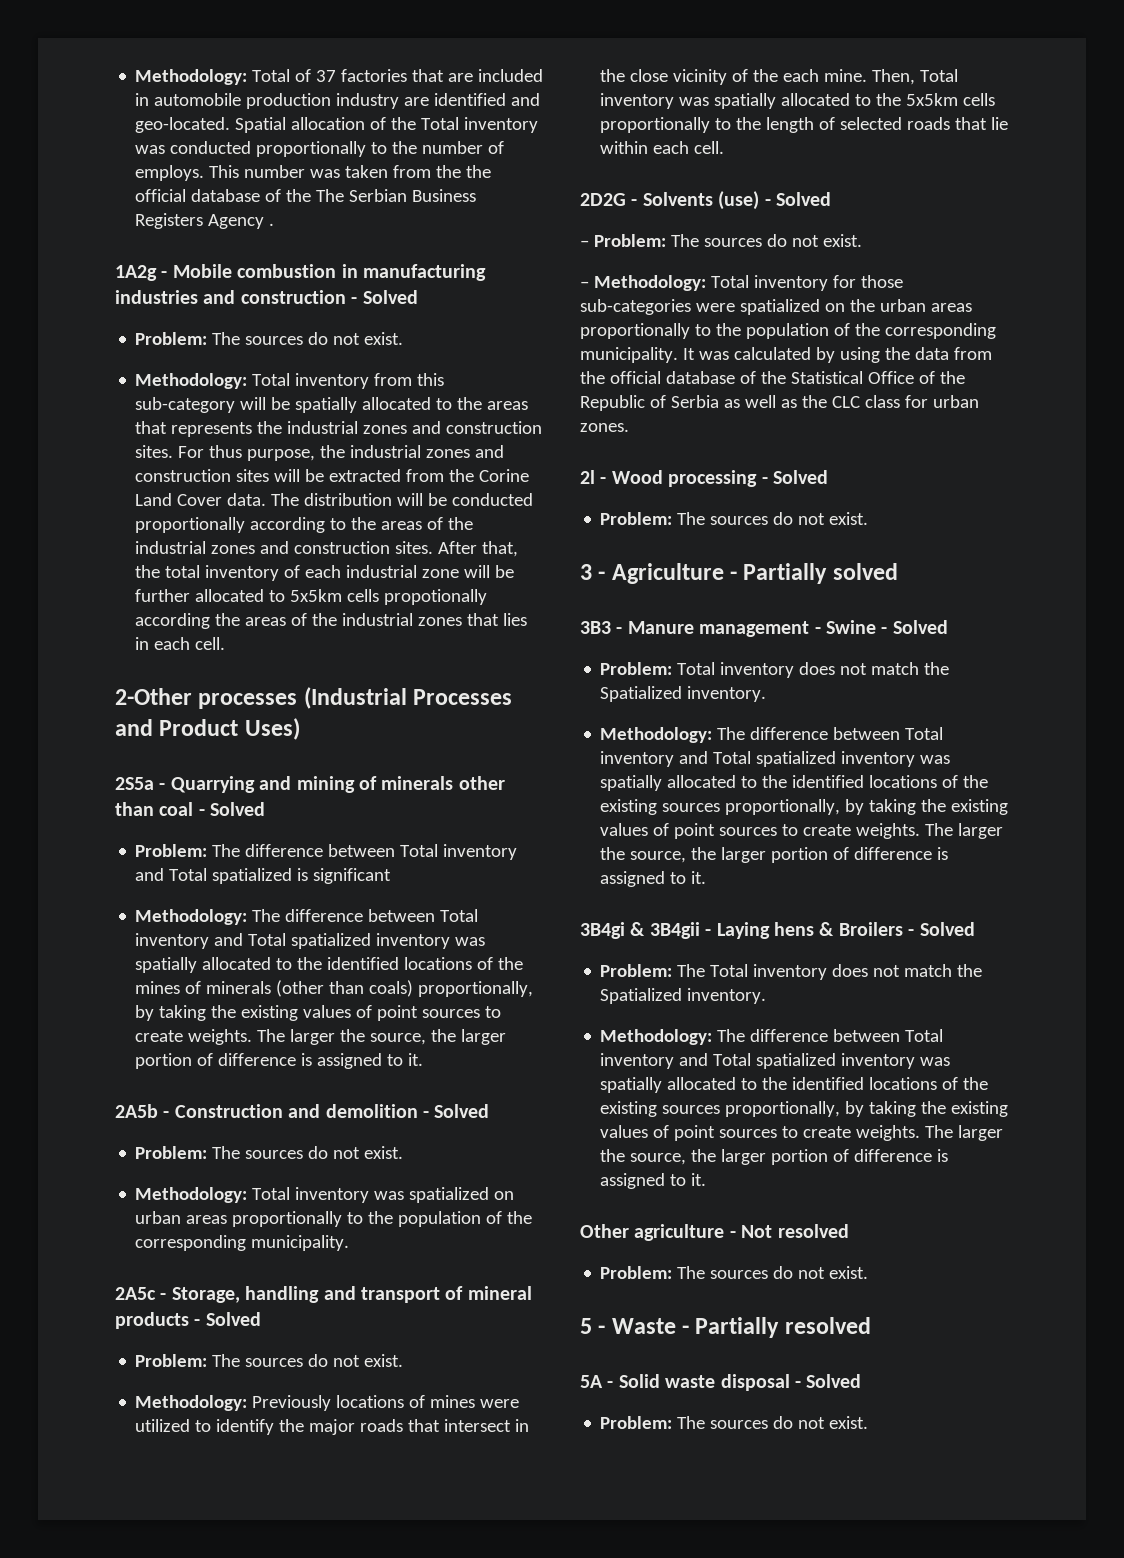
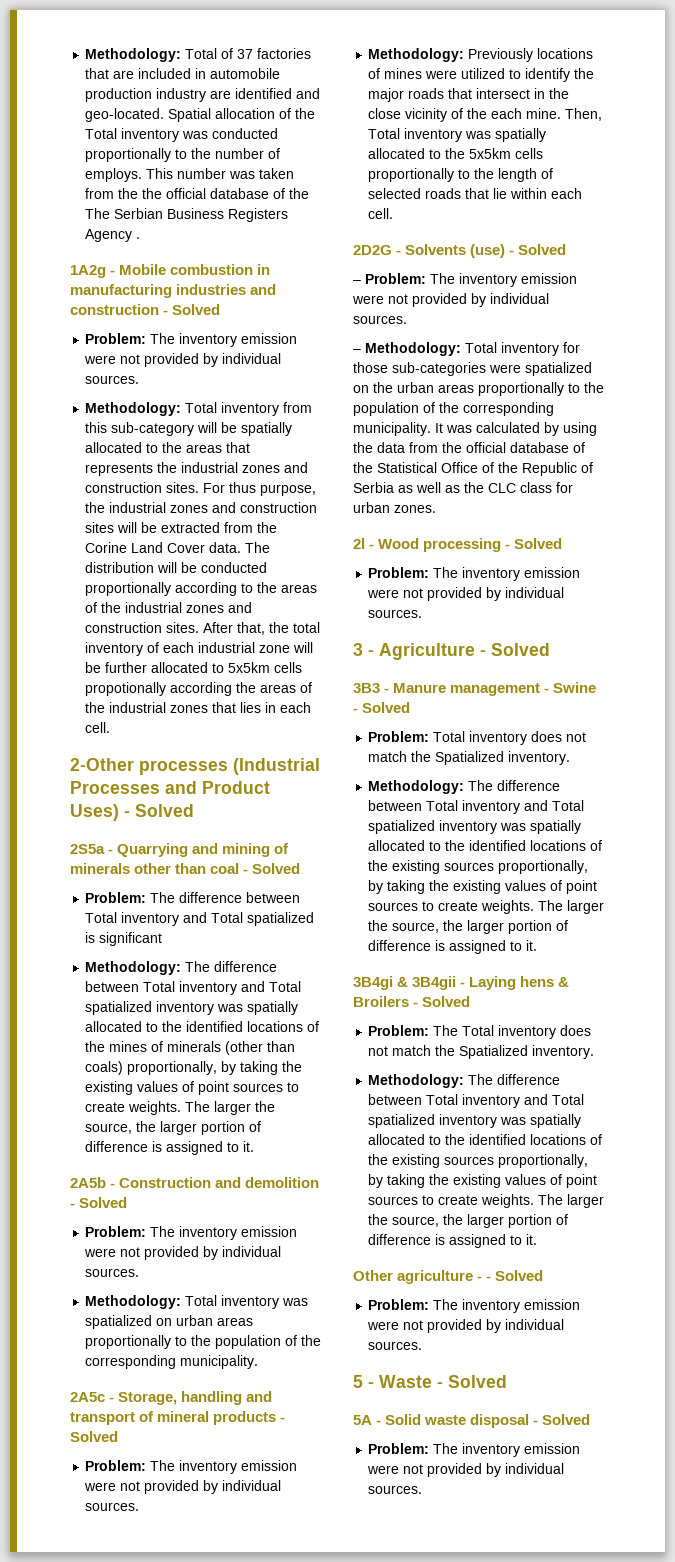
  1A2g - Mobile combustion in manufacturing industries and construction - Solved
- Problem: The sources do not exist.
+ Problem: The inventory emission were not provided by individual sources.
- 2-Other processes (Industrial Processes and Product Uses)
+ 2-Other processes (Industrial Processes and Product Uses) - Solved
  2A5b - Construction and demolition - Solved
- Problem: The sources do not exist.
+ Problem: The inventory emission were not provided by individual sources.
  2A5c - Storage, handling and transport of mineral products - Solved
- Problem: The sources do not exist.
+ Problem: The inventory emission were not provided by individual sources.
- – Problem: The sources do not exist.
+ – Problem: The inventory emission were not provided by individual sources.
  2l - Wood processing - Solved
- Problem: The sources do not exist.
+ Problem: The inventory emission were not provided by individual sources.
- 3 - Agriculture - Partially solved
+ 3 - Agriculture - Solved
- Other agriculture - Not resolved
- Problem: The sources do not exist.
+ Other agriculture - - Solved
+ Problem: The inventory emission were not provided by individual sources.
- 5 - Waste - Partially resolved
+ 5 - Waste - Solved
  5A - Solid waste disposal - Solved
- Problem: The sources do not exist.
+ Problem: The inventory emission were not provided by individual sources.

